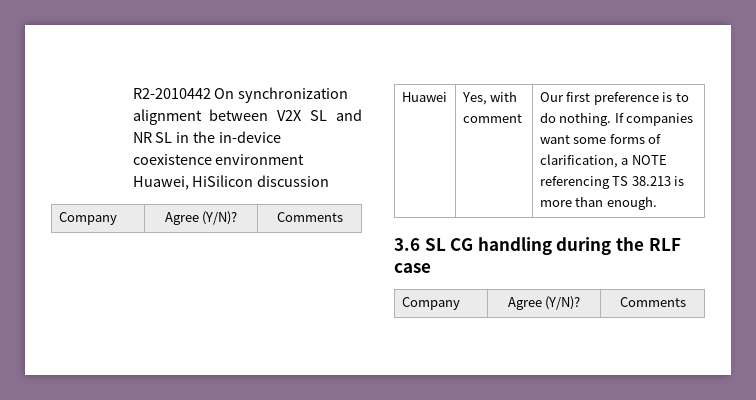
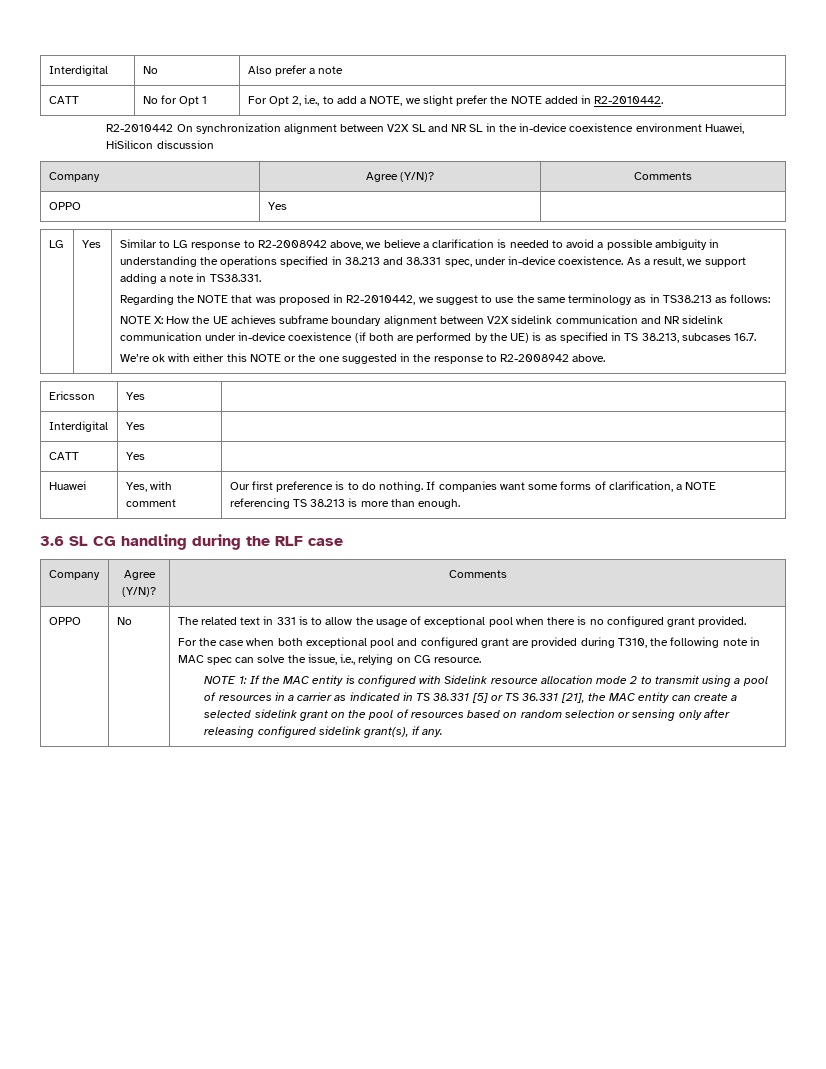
+ Interdigital | No | Also prefer a note
+ CATT | No for Opt 1 | For Opt 2, i.e., to add a NOTE, we slight prefer the NOTE added in R2-2010442.
+ OPPO | Yes |
+ LG | Yes | Similar to LG response to R2-2008942 above, we believe a clarification is needed to avoid a possible ambiguity in understanding the operations specified in 38.213 and 38.331 spec, under in-device coexistence. As a result, we support adding a note in TS38.331.
+ Regarding the NOTE that was proposed in R2-2010442, we suggest to use the same terminology as in TS38.213 as follows:
+ NOTE X: How the UE achieves subframe boundary alignment between V2X sidelink communication and NR sidelink communication under in-device coexistence (if both are performed by the UE) is as specified in TS 38.213, subcases 16.7.
+ We’re ok with either this NOTE or the one suggested in the response to R2-2008942 above.
+ Ericsson | Yes |
+ Interdigital | Yes |
+ CATT | Yes |
+ OPPO | No | The related text in 331 is to allow the usage of exceptional pool when there is no configured grant provided.
+ For the case when both exceptional pool and configured grant are provided during T310, the following note in MAC spec can solve the issue, i.e., relying on CG resource.
+ NOTE 1: If the MAC entity is configured with Sidelink resource allocation mode 2 to transmit using a pool of resources in a carrier as indicated in TS 38.331 [5] or TS 36.331 [21], the MAC entity can create a selected sidelink grant on the pool of resources based on random selection or sensing only after releasing configured sidelink grant(s), if any.

